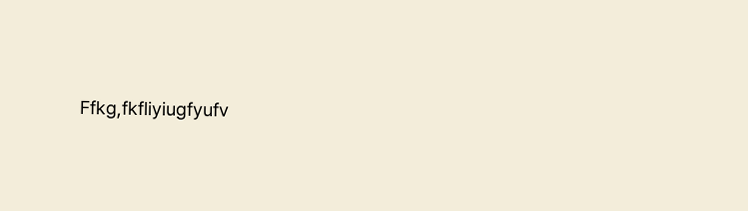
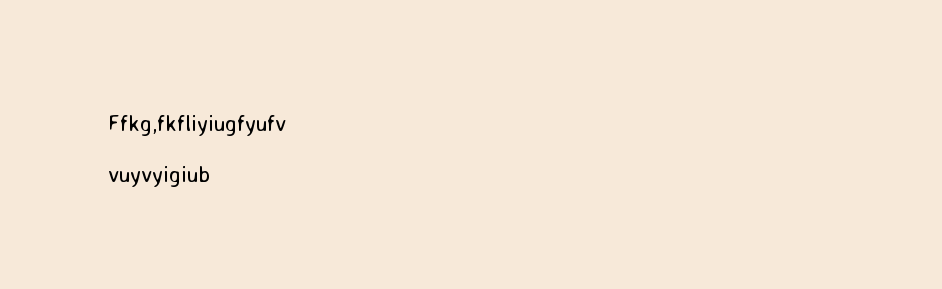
+ vuyvyigiub

